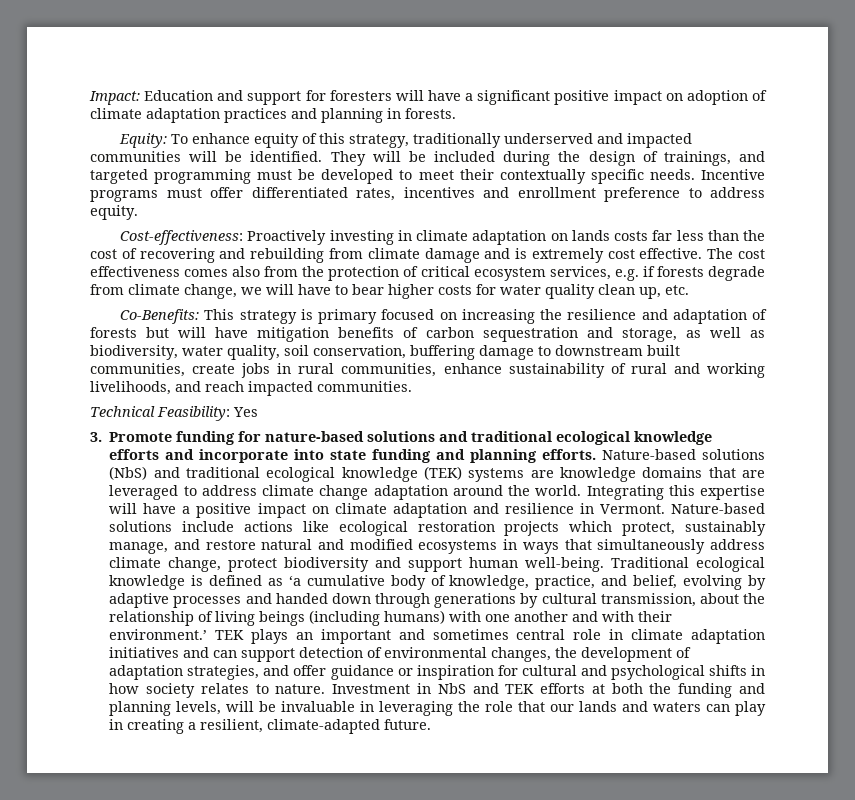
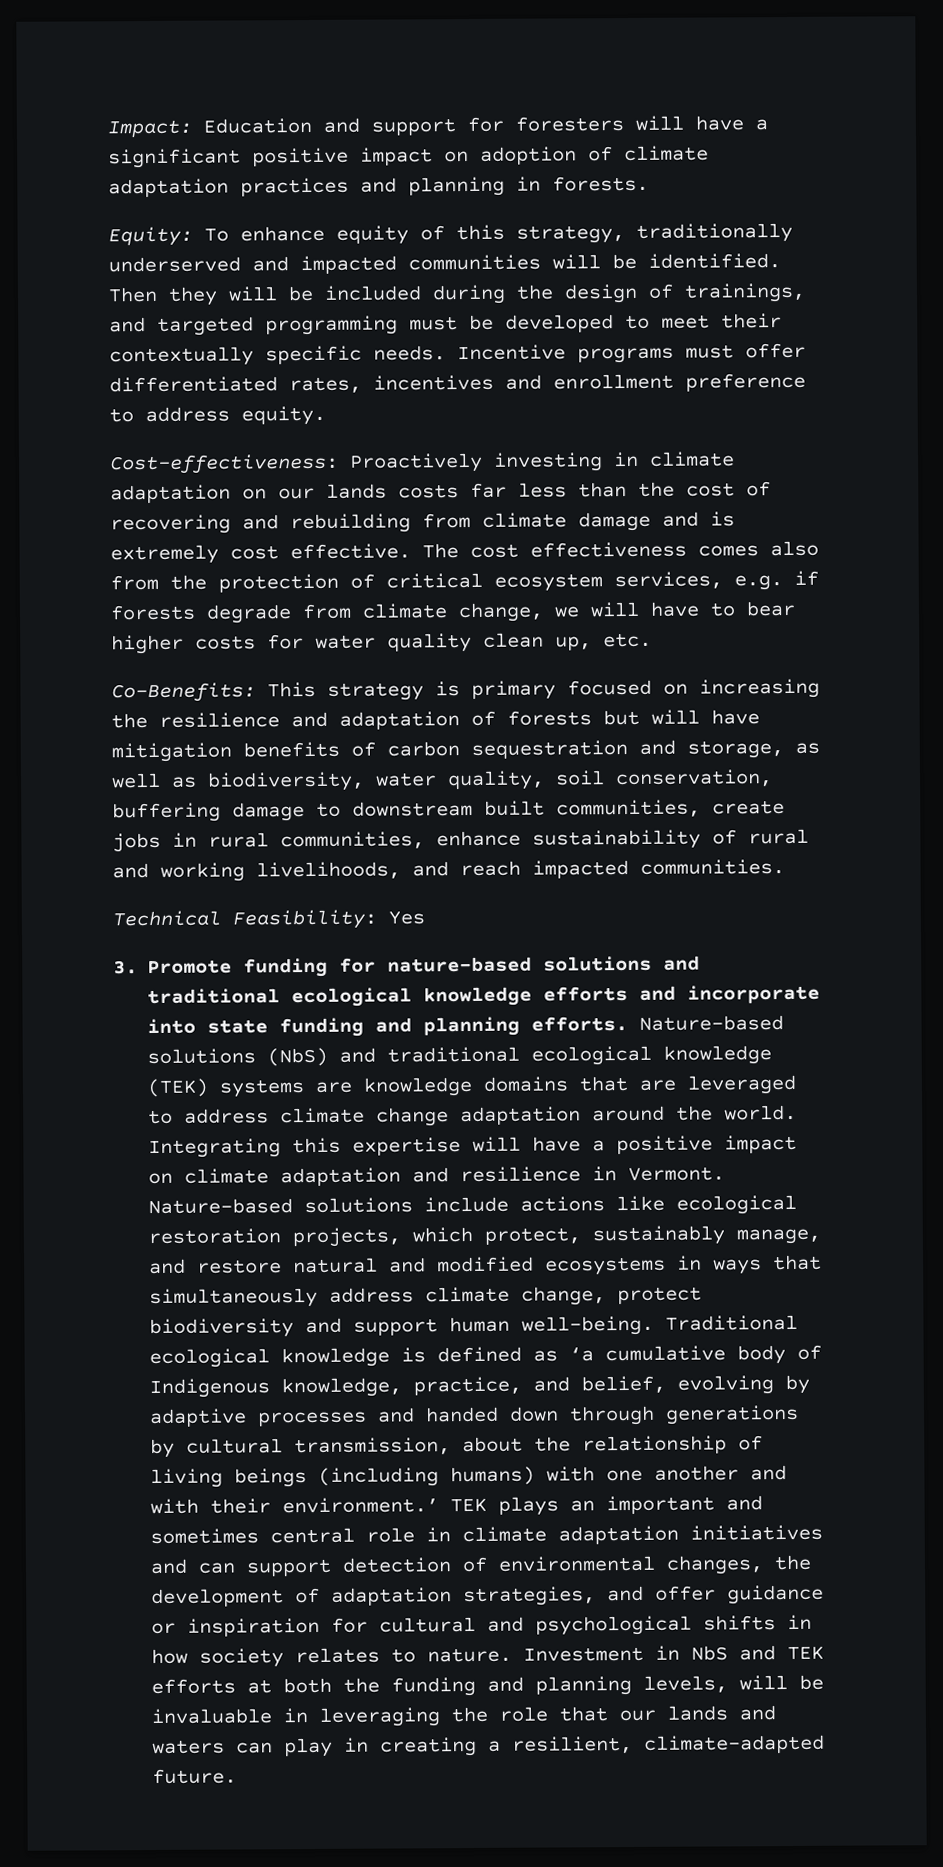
- They will be included during the design of trainings, and targeted programming must be developed to meet their contextually specific needs.
+ Then they will be included during the design of trainings, and targeted programming must be developed to meet their contextually specific needs.
- Cost-effectiveness: Proactively investing in climate adaptation on lands costs far less than the cost of recovering and rebuilding from climate damage and is extremely cost effective.
+ Cost-effectiveness: Proactively investing in climate adaptation on our lands costs far less than the cost of recovering and rebuilding from climate damage and is extremely cost effective.
- Nature-based solutions include actions like ecological restoration projects which protect, sustainably manage, and restore natural and modified ecosystems in ways that simultaneously address climate change, protect biodiversity and support human well-being.
+ Nature-based solutions include actions like ecological restoration projects, which protect, sustainably manage, and restore natural and modified ecosystems in ways that simultaneously address climate change, protect biodiversity and support human well-being.
- Traditional ecological knowledge is defined as ‘a cumulative body of knowledge, practice, and belief, evolving by adaptive processes and handed down through generations by cultural transmission, about the relationship of living beings (including humans) with one another and with their environment.’
+ Traditional ecological knowledge is defined as ‘a cumulative body of Indigenous knowledge, practice, and belief, evolving by adaptive processes and handed down through generations by cultural transmission, about the relationship of living beings (including humans) with one another and with their environment.’

